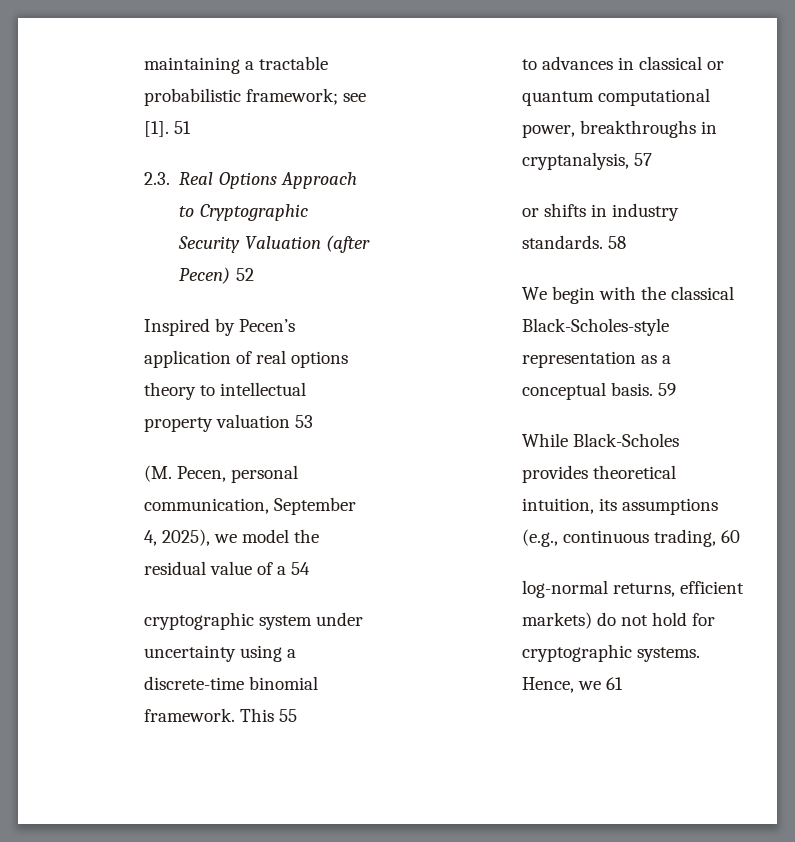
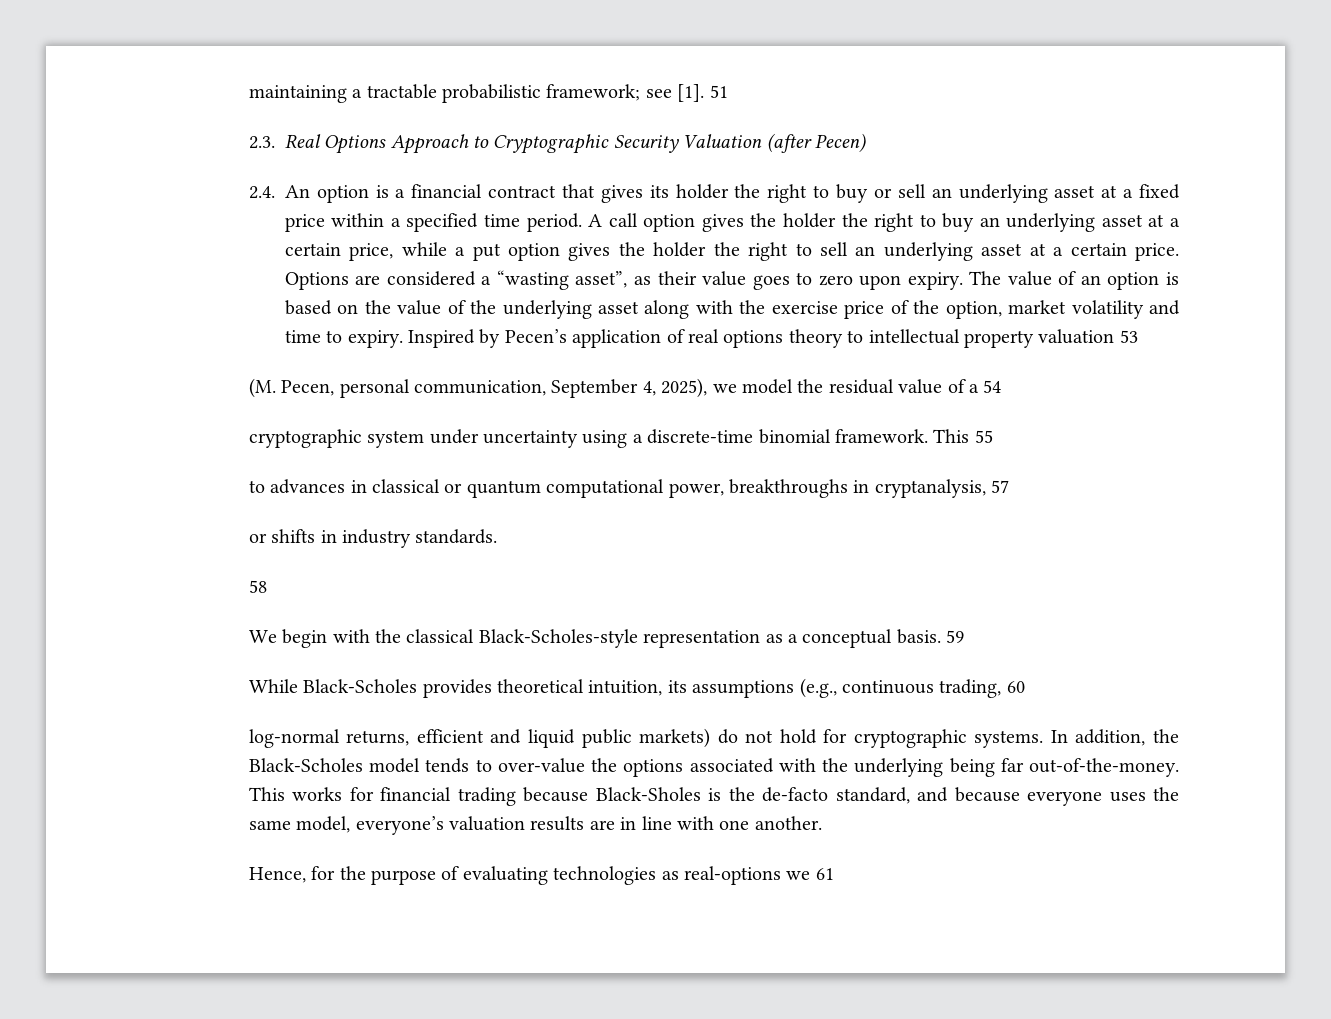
- 2.3. Real Options Approach to Cryptographic Security Valuation (after Pecen) 52
- Inspired by Pecen’s application of real options theory to intellectual property valuation 53
+ 2.3. Real Options Approach to Cryptographic Security Valuation (after Pecen)
+ 2.4. An option is a financial contract that gives its holder the right to buy or sell an underlying asset at a fixed price within a specified time period. A call option gives the holder the right to buy an underlying asset at a certain price, while a put option gives the holder the right to sell an underlying asset at a certain price. Options are considered a “wasting asset”, as their value goes to zero upon expiry. The value of an option is based on the value of the underlying asset along with the exercise price of the option, market volatility and time to expiry. Inspired by Pecen’s application of real options theory to intellectual property valuation 53
- or shifts in industry standards. 58
+ or shifts in industry standards.
+ 58
- log-normal returns, efficient markets) do not hold for cryptographic systems.
+ log-normal returns, efficient and liquid public markets) do not hold for cryptographic systems.
- Hence, we 61
+ In addition, the Black-Scholes model tends to over-value the options associated with the underlying being far out-of-the-money. This works for financial trading because Black-Sholes is the de-facto standard, and because everyone uses the same model, everyone’s valuation results are in line with one another.
+ Hence, for the purpose of evaluating technologies as real-options we 61

